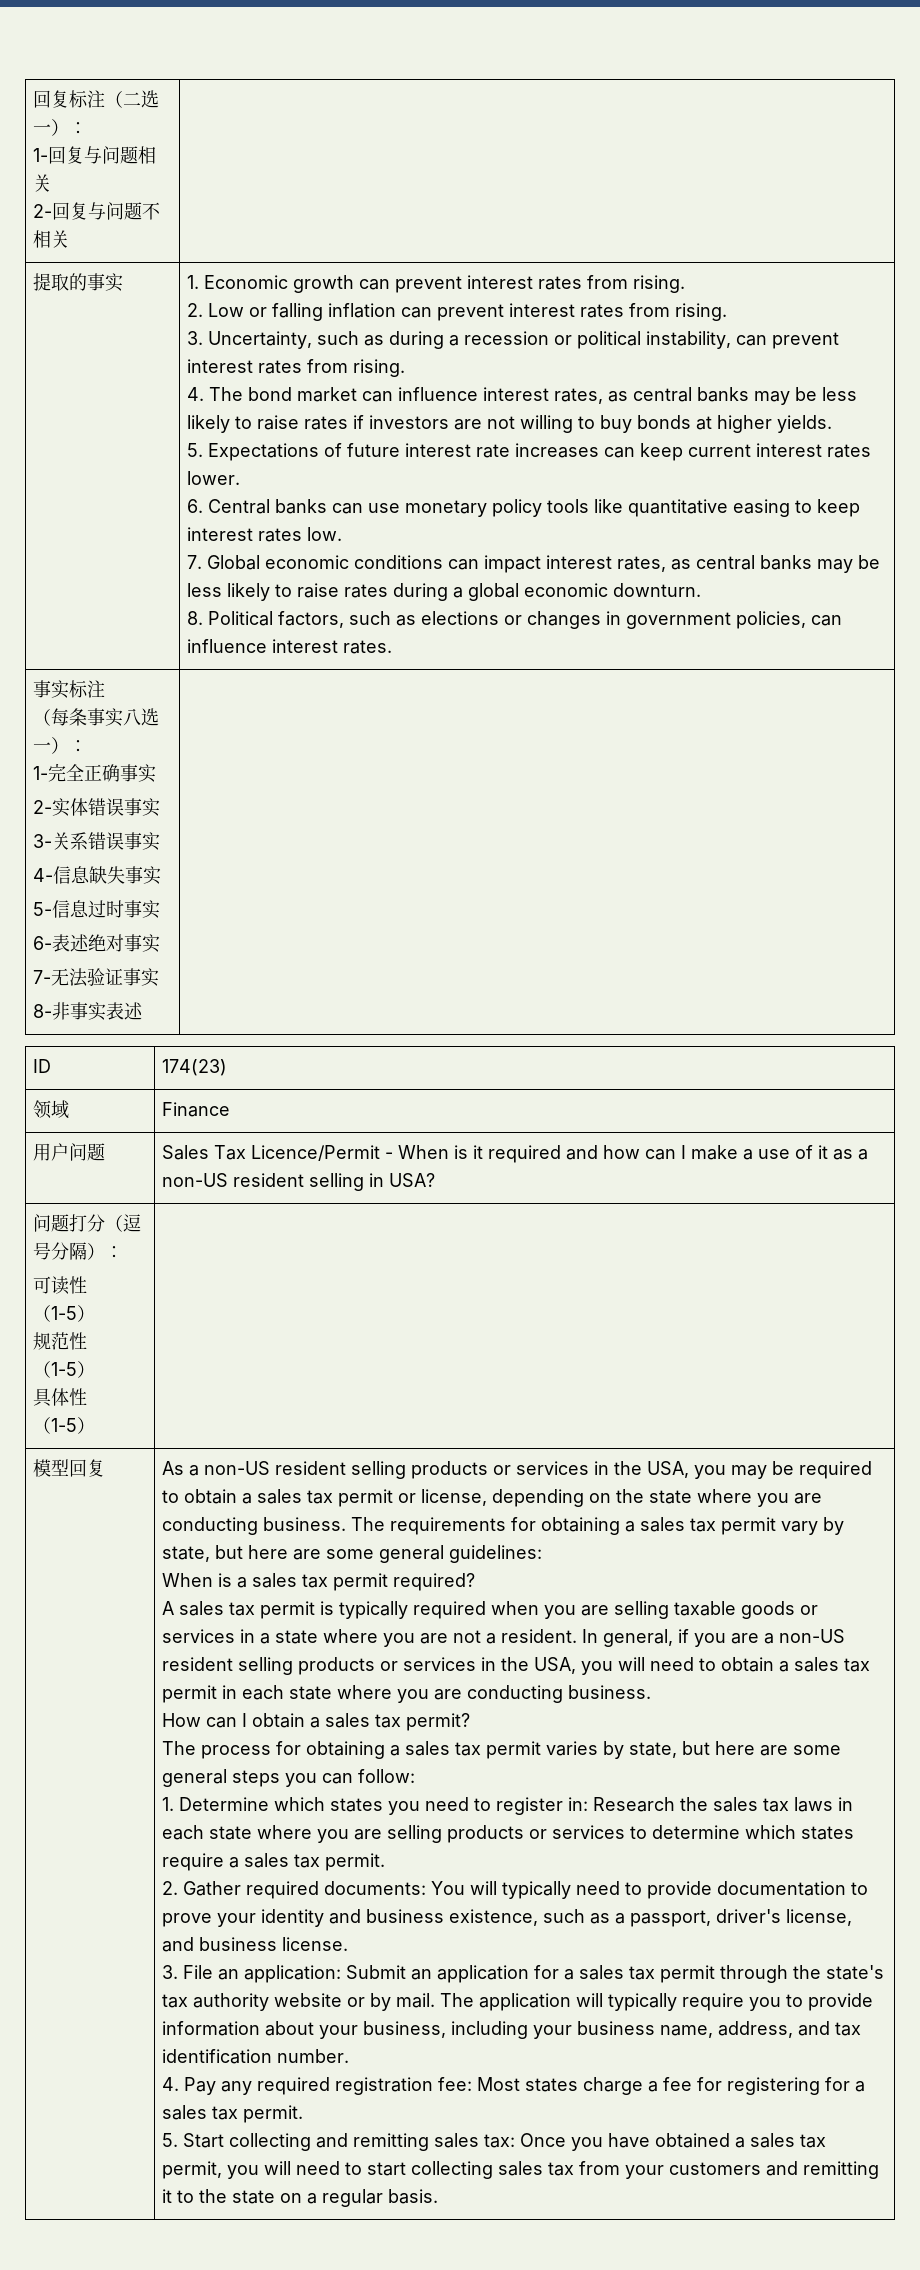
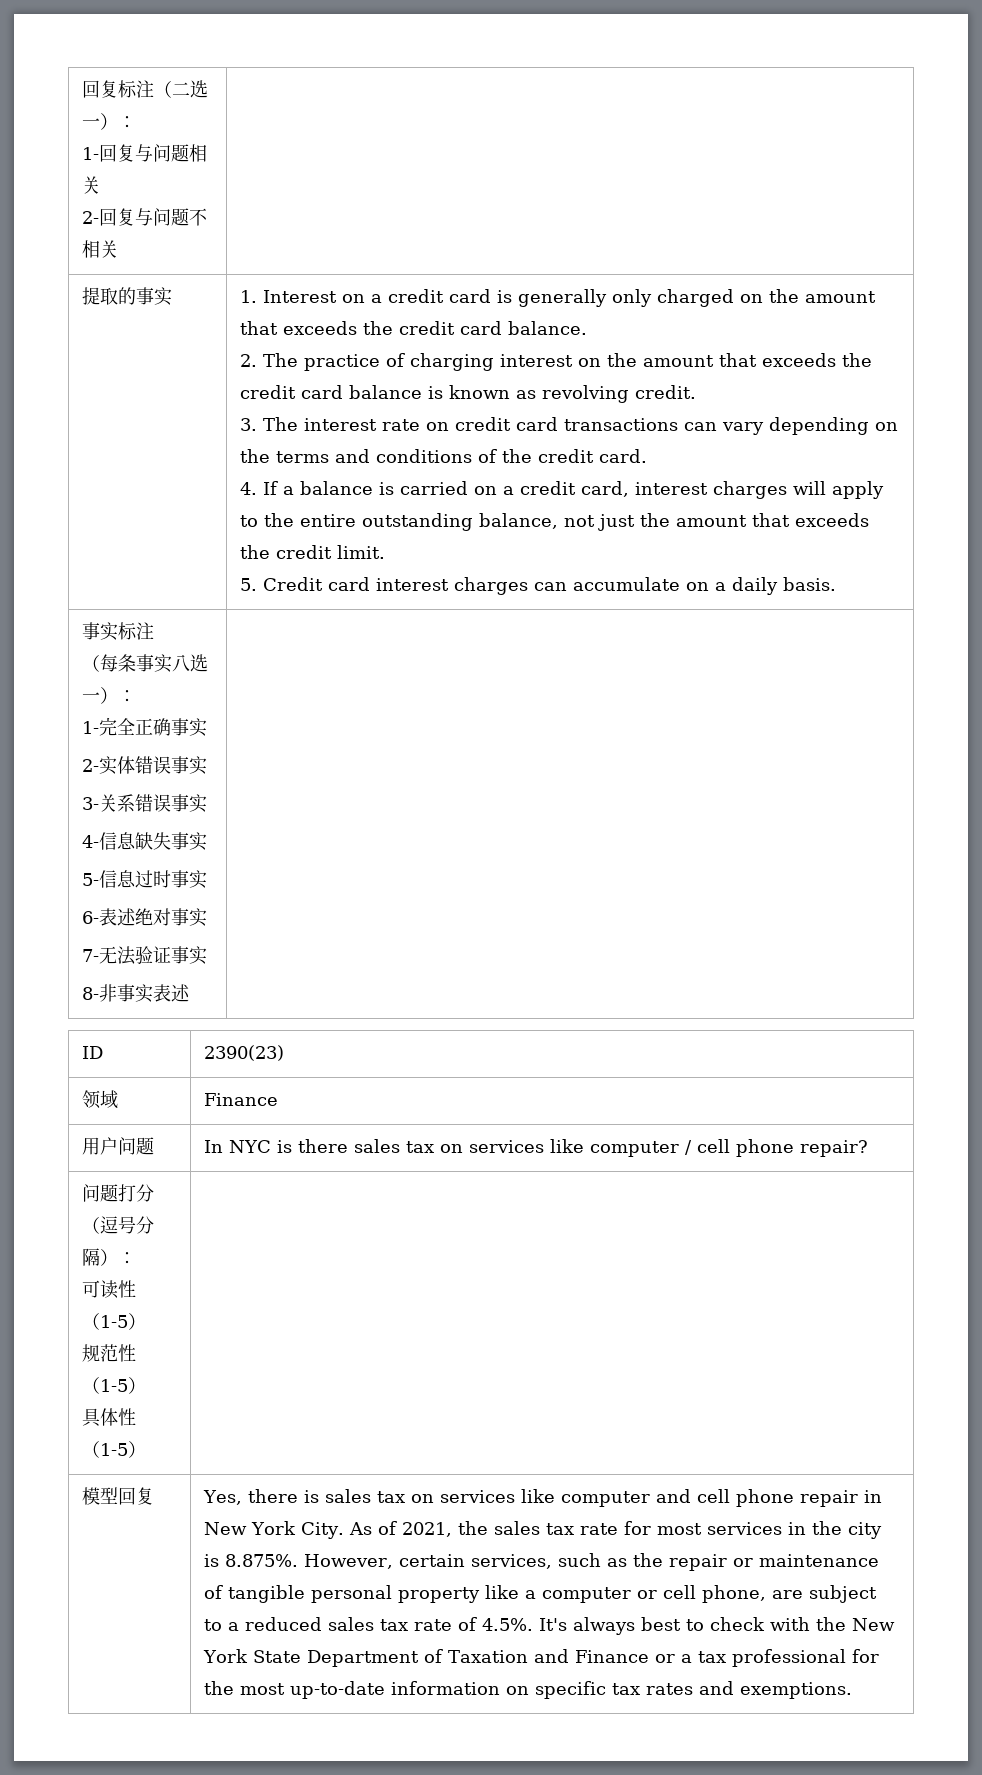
- 1. Economic growth can prevent interest rates from rising.
- 2. Low or falling inflation can prevent interest rates from rising.
- 3. Uncertainty, such as during a recession or political instability, can prevent interest rates from rising.
- 4. The bond market can influence interest rates, as central banks may be less likely to raise rates if investors are not willing to buy bonds at higher yields.
- 5. Expectations of future interest rate increases can keep current interest rates lower.
- 6. Central banks can use monetary policy tools like quantitative easing to keep interest rates low.
- 7. Global economic conditions can impact interest rates, as central banks may be less likely to raise rates during a global economic downturn.
- 8. Political factors, such as elections or changes in government policies, can influence interest rates.
+ 1. Interest on a credit card is generally only charged on the amount that exceeds the credit card balance.
+ 2. The practice of charging interest on the amount that exceeds the credit card balance is known as revolving credit.
+ 3. The interest rate on credit card transactions can vary depending on the terms and conditions of the credit card.
+ 4. If a balance is carried on a credit card, interest charges will apply to the entire outstanding balance, not just the amount that exceeds the credit limit.
+ 5. Credit card interest charges can accumulate on a daily basis.
- ID | 174(23)
+ ID | 2390(23)
- 用户问题 | Sales Tax Licence/Permit - When is it required and how can I make a use of it as a non-US resident selling in USA?
+ 用户问题 | In NYC is there sales tax on services like computer / cell phone repair?
- As a non-US resident selling products or services in the USA, you may be required to obtain a sales tax permit or license, depending on the state where you are conducting business. The requirements for obtaining a sales tax permit vary by state, but here are some general guidelines:
- When is a sales tax permit required?
- A sales tax permit is typically required when you are selling taxable goods or services in a state where you are not a resident. In general, if you are a non-US resident selling products or services in the USA, you will need to obtain a sales tax permit in each state where you are conducting business.
- How can I obtain a sales tax permit?
- The process for obtaining a sales tax permit varies by state, but here are some general steps you can follow:
- 1. Determine which states you need to register in: Research the sales tax laws in each state where you are selling products or services to determine which states require a sales tax permit.
- 2. Gather required documents: You will typically need to provide documentation to prove your identity and business existence, such as a passport, driver's license, and business license.
- 3. File an application: Submit an application for a sales tax permit through the state's tax authority website or by mail. The application will typically require you to provide information about your business, including your business name, address, and tax identification number.
- 4. Pay any required registration fee: Most states charge a fee for registering for a sales tax permit.
- 5. Start collecting and remitting sales tax: Once you have obtained a sales tax permit, you will need to start collecting sales tax from your customers and remitting it to the state on a regular basis.
+ Yes, there is sales tax on services like computer and cell phone repair in New York City. As of 2021, the sales tax rate for most services in the city is 8.875%. However, certain services, such as the repair or maintenance of tangible personal property like a computer or cell phone, are subject to a reduced sales tax rate of 4.5%. It's always best to check with the New York State Department of Taxation and Finance or a tax professional for the most up-to-date information on specific tax rates and exemptions.

